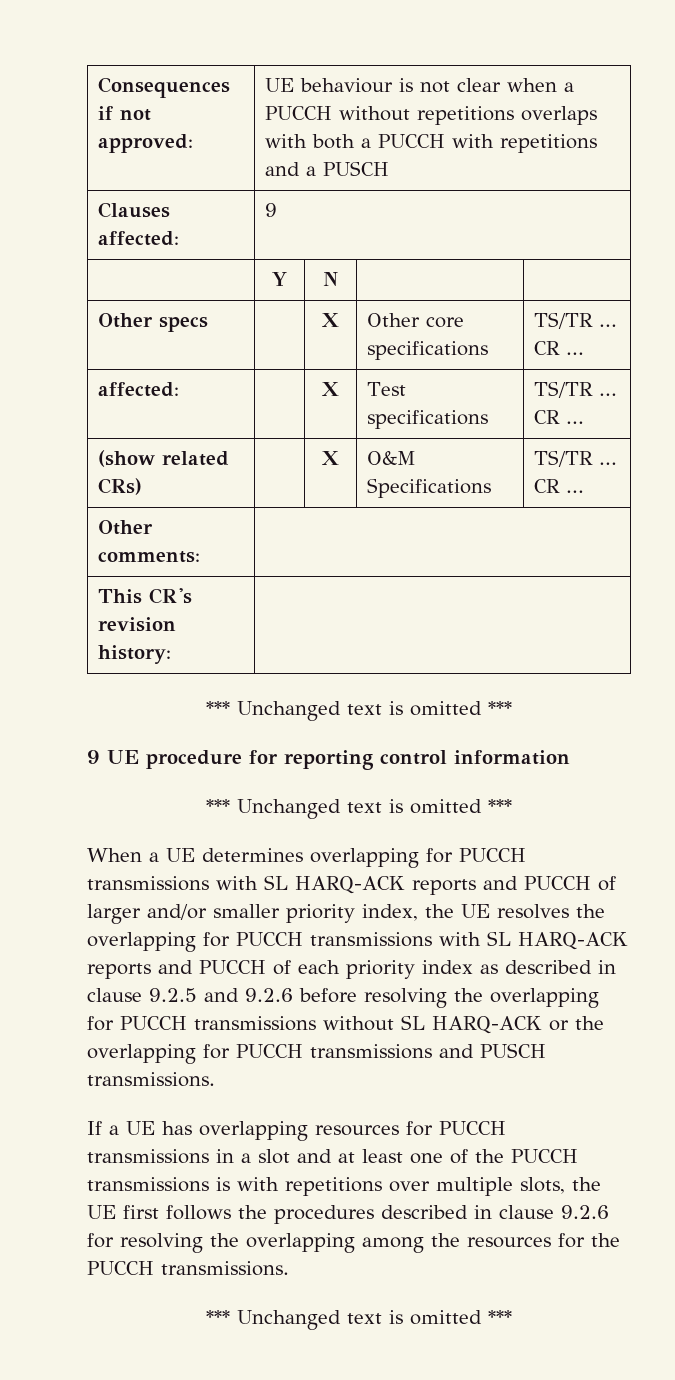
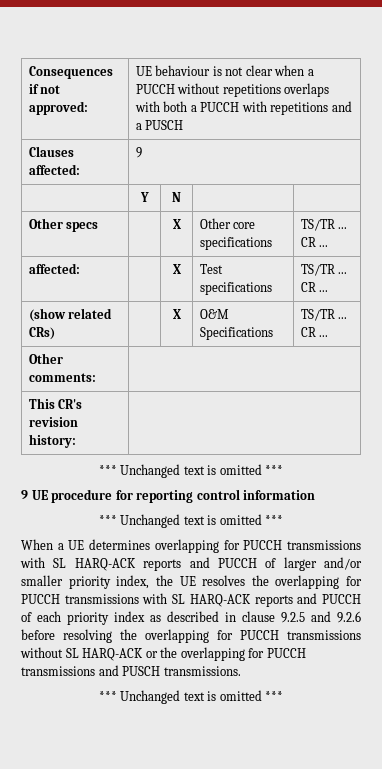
- If a UE has overlapping resources for PUCCH transmissions in a slot and at least one of the PUCCH transmissions is with repetitions over multiple slots, the UE first follows the procedures described in clause 9.2.6 for resolving the overlapping among the resources for the PUCCH transmissions.

